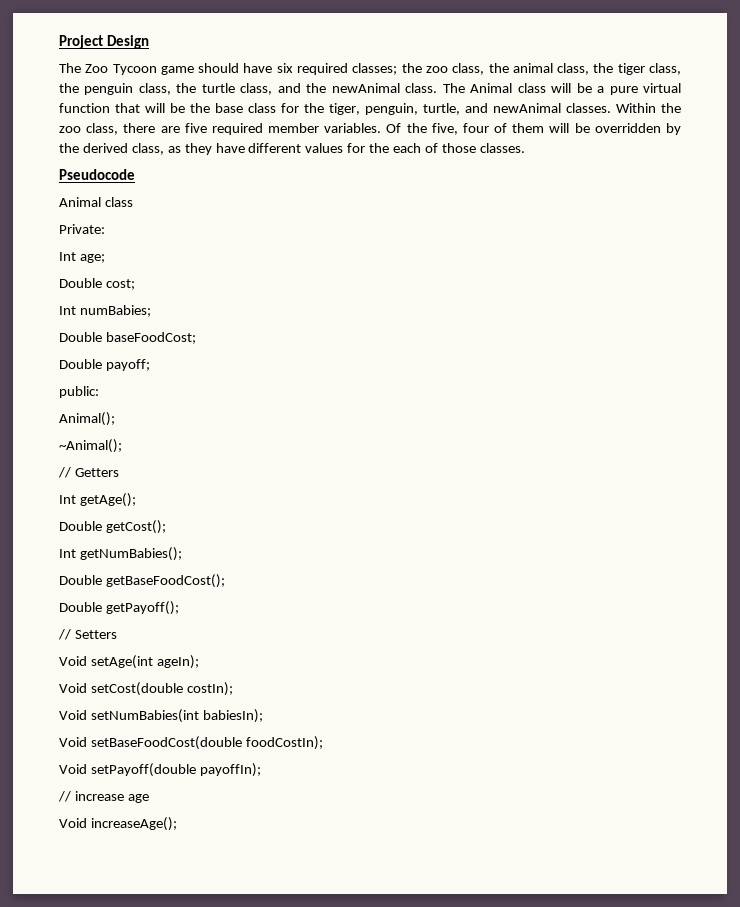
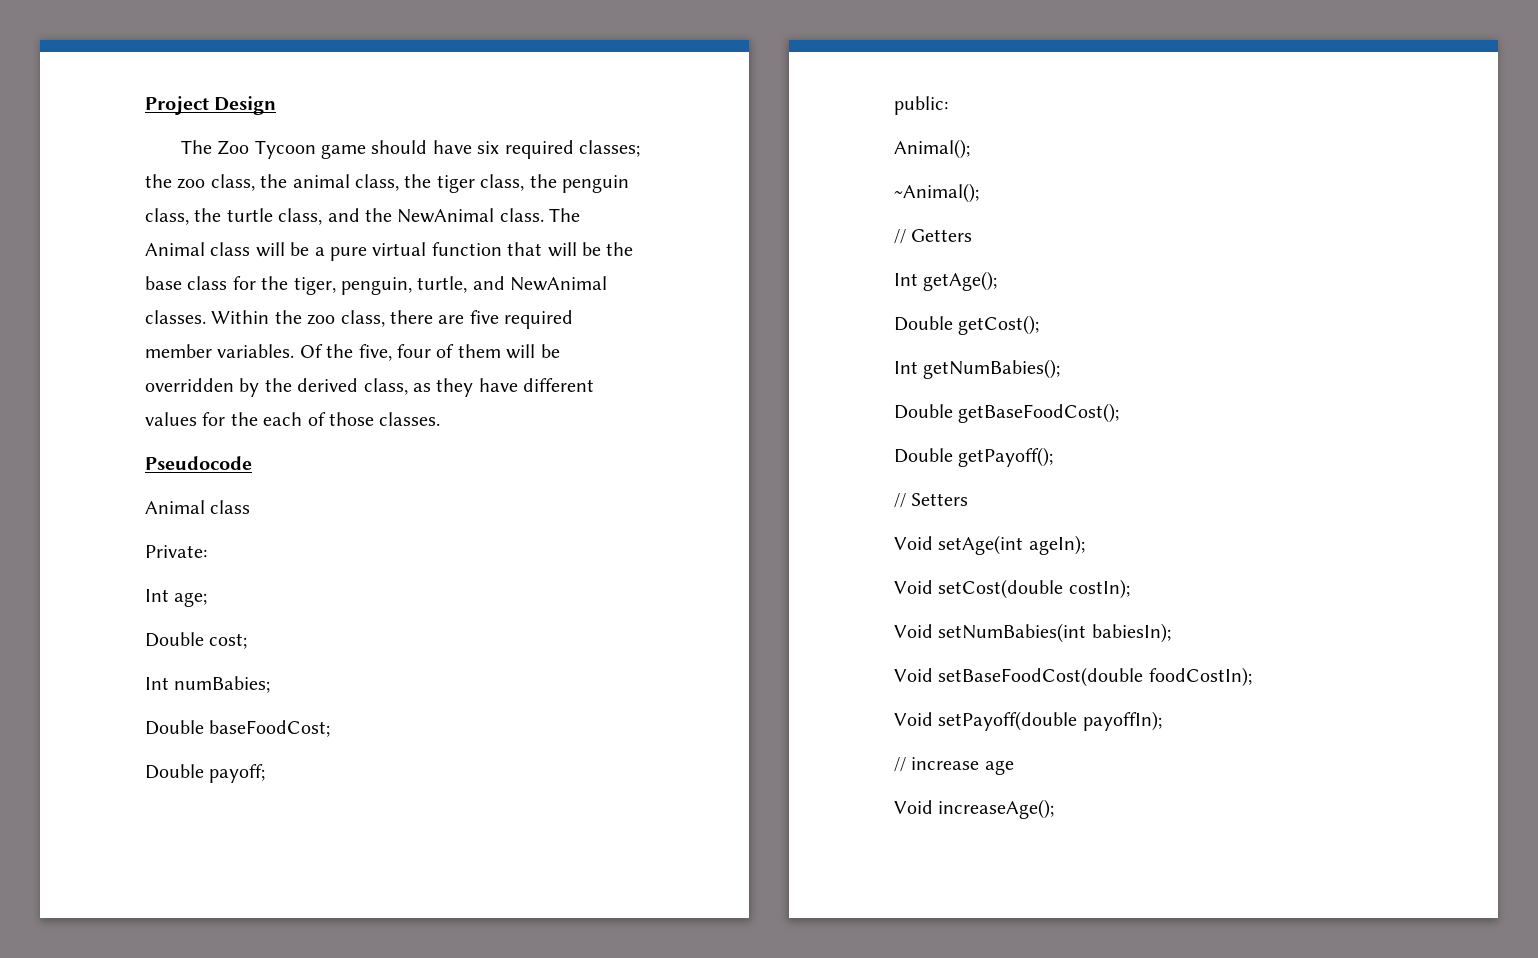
- The Zoo Tycoon game should have six required classes; the zoo class, the animal class, the tiger class, the penguin class, the turtle class, and the newAnimal class.
+ The Zoo Tycoon game should have six required classes; the zoo class, the animal class, the tiger class, the penguin class, the turtle class, and the NewAnimal class.
- The Animal class will be a pure virtual function that will be the base class for the tiger, penguin, turtle, and newAnimal classes.
+ The Animal class will be a pure virtual function that will be the base class for the tiger, penguin, turtle, and NewAnimal classes.

